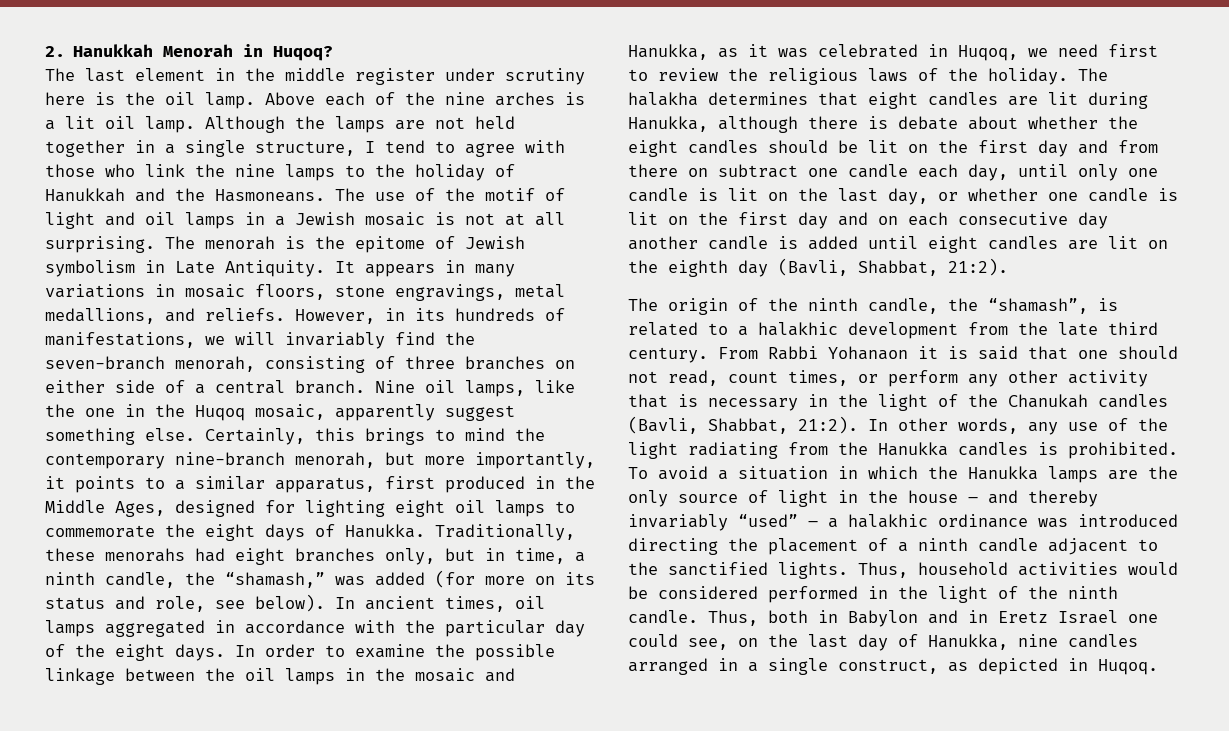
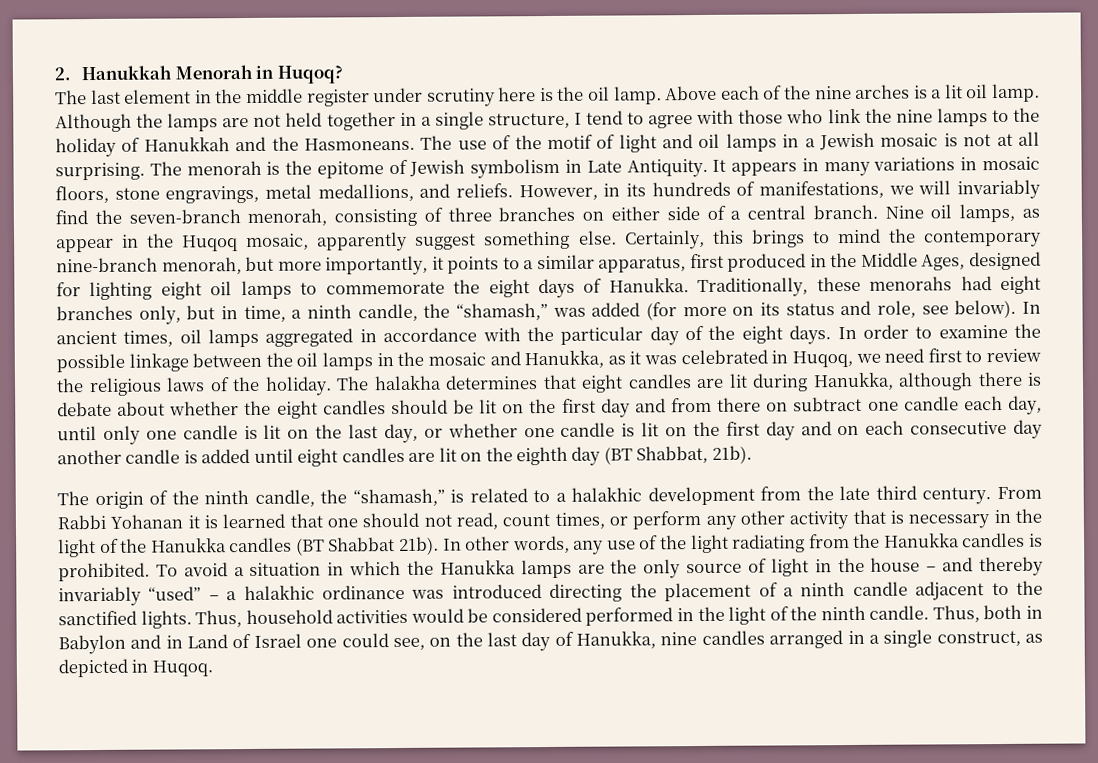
- Nine oil lamps, like the one in the Huqoq mosaic, apparently suggest something else.
+ Nine oil lamps, as appear in the Huqoq mosaic, apparently suggest something else.
- The halakha determines that eight candles are lit during Hanukka, although there is debate about whether the eight candles should be lit on the first day and from there on subtract one candle each day, until only one candle is lit on the last day, or whether one candle is lit on the first day and on each consecutive day another candle is added until eight candles are lit on the eighth day (Bavli, Shabbat, 21:2).
+ The halakha determines that eight candles are lit during Hanukka, although there is debate about whether the eight candles should be lit on the first day and from there on subtract one candle each day, until only one candle is lit on the last day, or whether one candle is lit on the first day and on each consecutive day another candle is added until eight candles are lit on the eighth day (BT Shabbat, 21b).
- The origin of the ninth candle, the “shamash”, is related to a halakhic development from the late third century.
+ The origin of the ninth candle, the “shamash,” is related to a halakhic development from the late third century.
- From Rabbi Yohanaon it is said that one should not read, count times, or perform any other activity that is necessary in the light of the Chanukah candles (Bavli, Shabbat, 21:2).
+ From Rabbi Yohanan it is learned that one should not read, count times, or perform any other activity that is necessary in the light of the Hanukka candles (BT Shabbat 21b).
- Thus, both in Babylon and in Eretz Israel one could see, on the last day of Hanukka, nine candles arranged in a single construct, as depicted in Huqoq.
+ Thus, both in Babylon and in Land of Israel one could see, on the last day of Hanukka, nine candles arranged in a single construct, as depicted in Huqoq.

